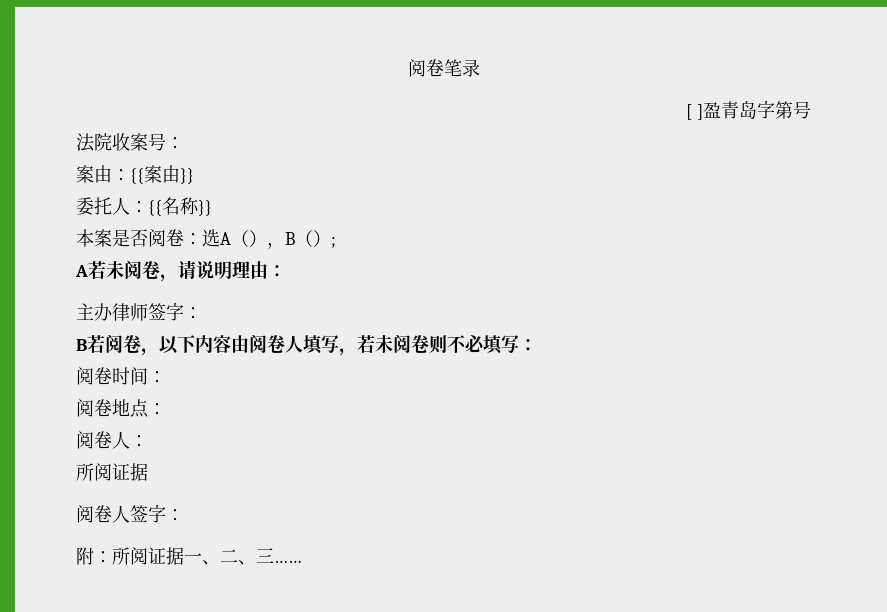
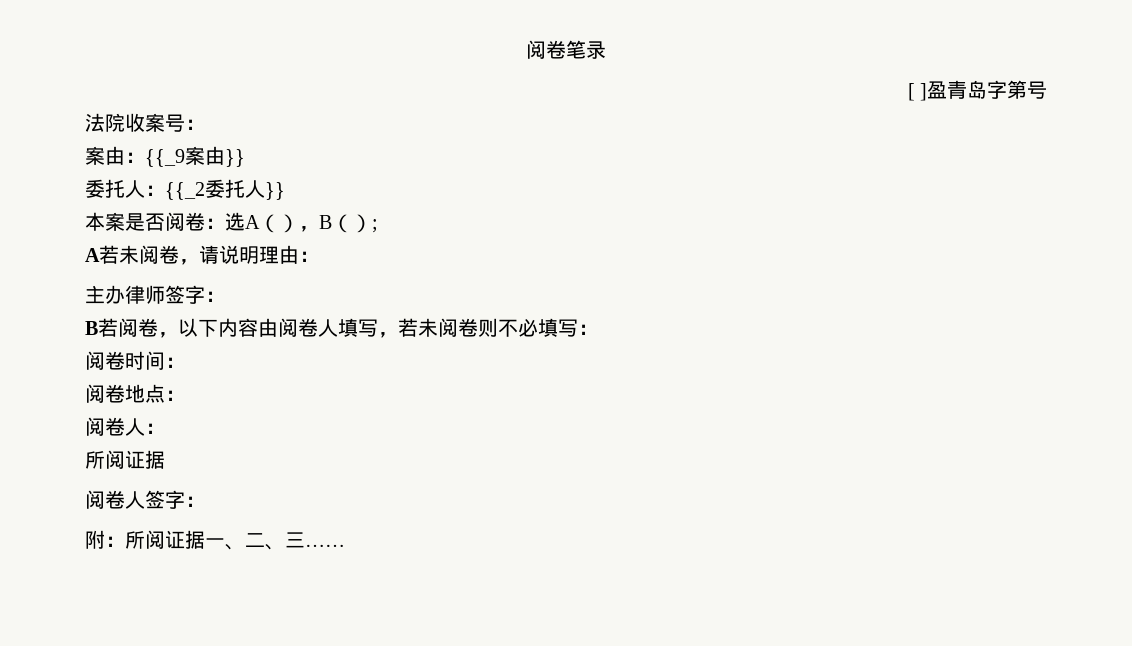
- 案由：{{案由}}
+ 案由：{{_9案由}}
- 委托人：{{名称}}
+ 委托人：{{_2委托人}}

